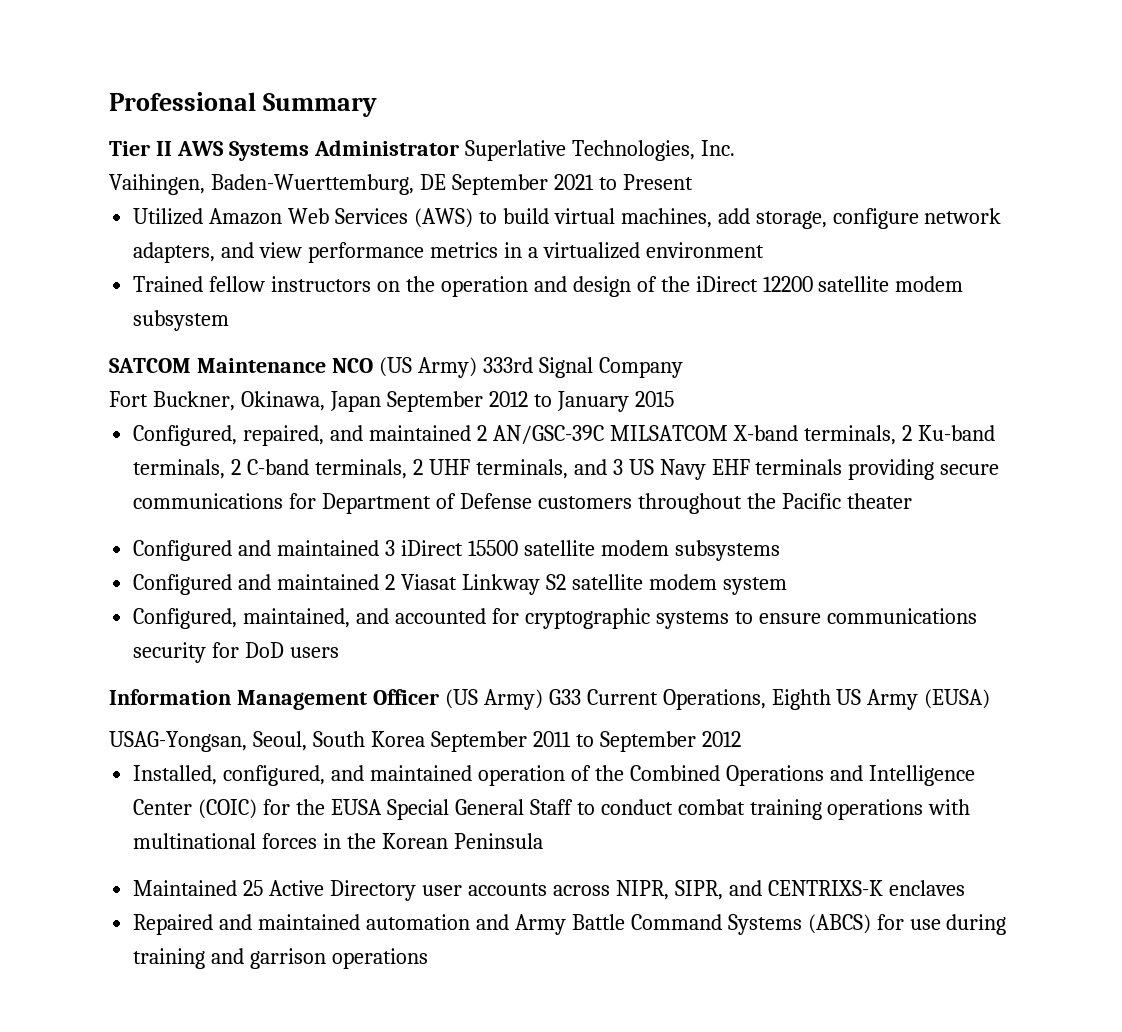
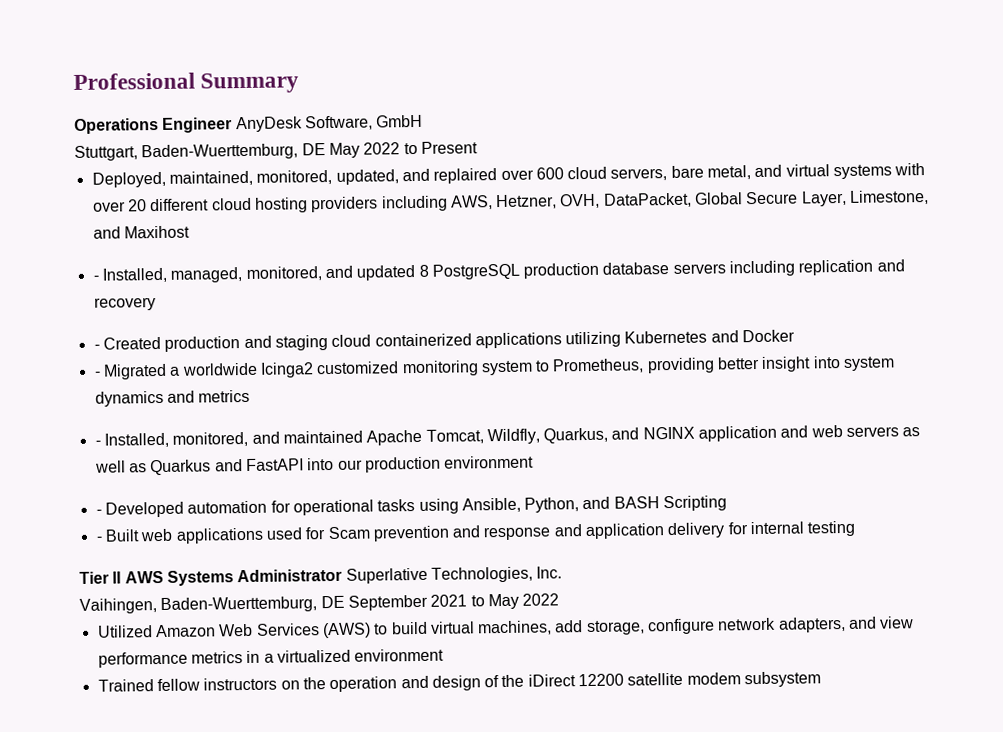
+ Operations Engineer AnyDesk Software, GmbH
+ Stuttgart, Baden-Wuerttemburg, DE May 2022 to Present
+ Deployed, maintained, monitored, updated, and replaired over 600 cloud servers, bare metal, and virtual systems with over 20 different cloud hosting providers including AWS, Hetzner, OVH, DataPacket, Global Secure Layer, Limestone, and Maxihost
+ - Installed, managed, monitored, and updated 8 PostgreSQL production database servers including replication and recovery
+ - Created production and staging cloud containerized applications utilizing Kubernetes and Docker
+ - Migrated a worldwide Icinga2 customized monitoring system to Prometheus, providing better insight into system dynamics and metrics
+ - Installed, monitored, and maintained Apache Tomcat, Wildfly, Quarkus, and NGINX application and web servers as well as Quarkus and FastAPI into our production environment
+ - Developed automation for operational tasks using Ansible, Python, and BASH Scripting
+ - Built web applications used for Scam prevention and response and application delivery for internal testing
- Vaihingen, Baden-Wuerttemburg, DE September 2021 to Present
+ Vaihingen, Baden-Wuerttemburg, DE September 2021 to May 2022
- SATCOM Maintenance NCO (US Army) 333rd Signal Company
- Fort Buckner, Okinawa, Japan September 2012 to January 2015
- Configured, repaired, and maintained 2 AN/GSC-39C MILSATCOM X-band terminals, 2 Ku-band terminals, 2 C-band terminals, 2 UHF terminals, and 3 US Navy EHF terminals providing secure communications for Department of Defense customers throughout the Pacific theater
- Configured and maintained 3 iDirect 15500 satellite modem subsystems
- Configured and maintained 2 Viasat Linkway S2 satellite modem system
- Configured, maintained, and accounted for cryptographic systems to ensure communications security for DoD users
- Information Management Officer (US Army) G33 Current Operations, Eighth US Army (EUSA)
- USAG-Yongsan, Seoul, South Korea September 2011 to September 2012
- Installed, configured, and maintained operation of the Combined Operations and Intelligence Center (COIC) for the EUSA Special General Staff to conduct combat training operations with multinational forces in the Korean Peninsula
- Maintained 25 Active Directory user accounts across NIPR, SIPR, and CENTRIXS-K enclaves
- Repaired and maintained automation and Army Battle Command Systems (ABCS) for use during training and garrison operations

